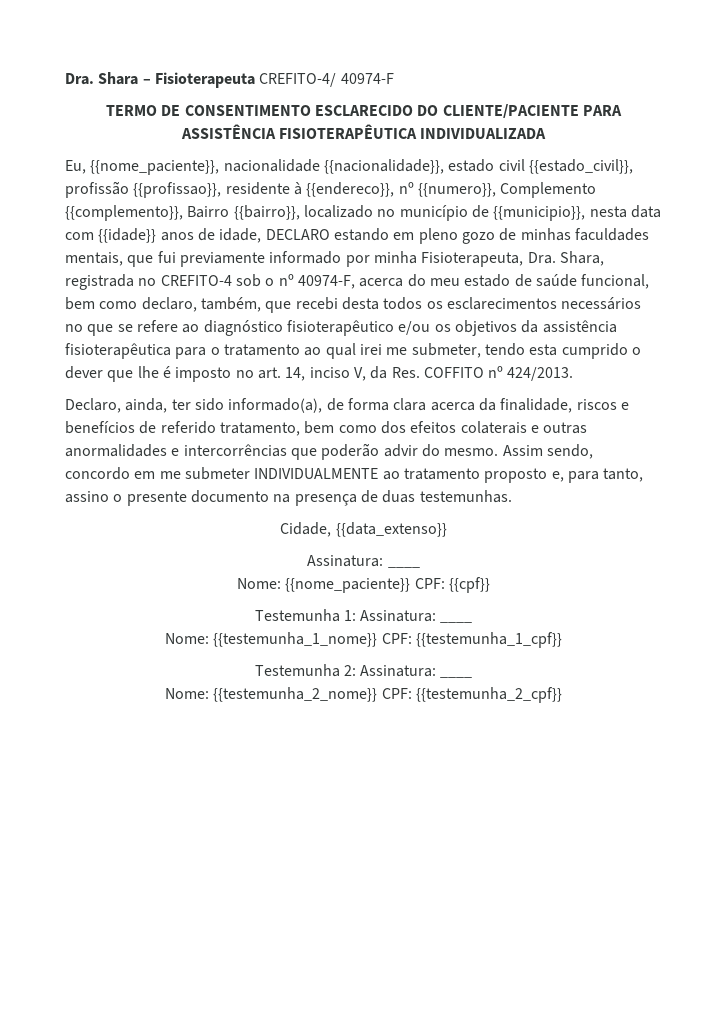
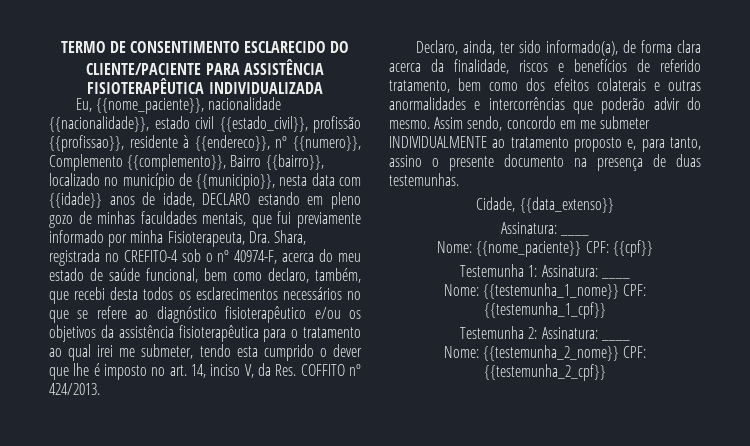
- Dra. Shara – Fisioterapeuta CREFITO-4/ 40974-F

